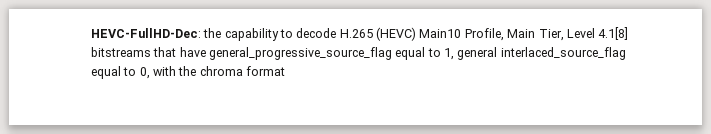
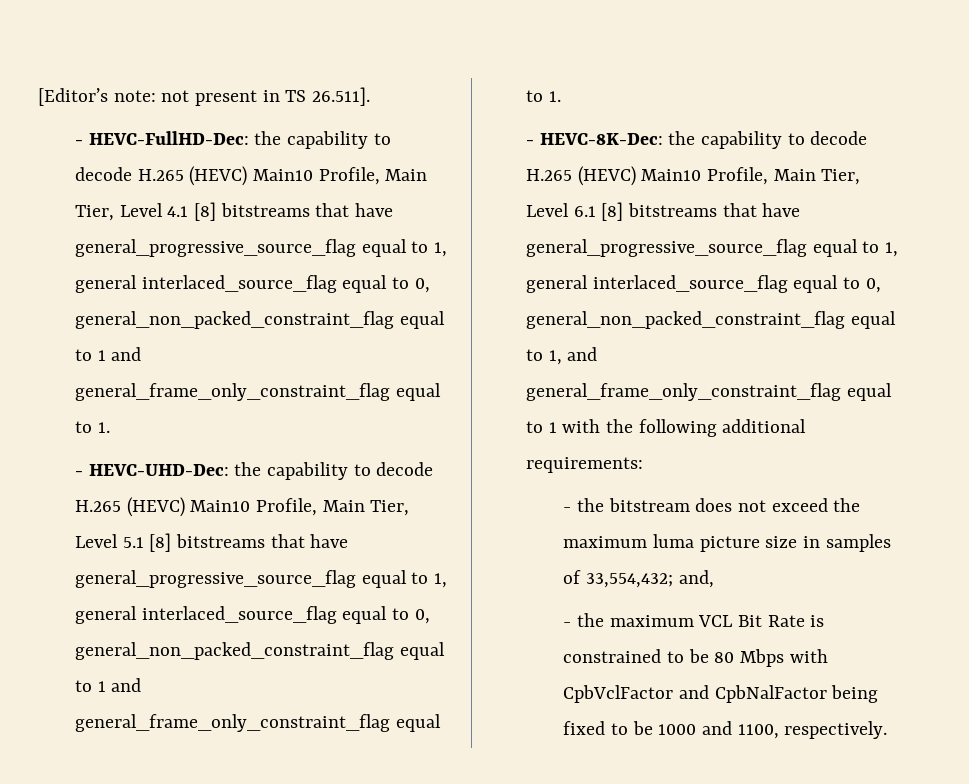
- HEVC-FullHD-Dec: the capability to decode H.265 (HEVC) Main10 Profile, Main Tier, Level 4.1[8] bitstreams that have general_progressive_source_flag equal to 1, general interlaced_source_flag equal to 0, with the chroma format
+ [Editor’s note: not present in TS 26.511].
+ - HEVC-FullHD-Dec: the capability to decode H.265 (HEVC) Main10 Profile, Main Tier, Level 4.1 [8] bitstreams that have general_progressive_source_flag equal to 1, general interlaced_source_flag equal to 0, general_non_packed_constraint_flag equal to 1 and general_frame_only_constraint_flag equal to 1.
+ - HEVC-UHD-Dec: the capability to decode H.265 (HEVC) Main10 Profile, Main Tier, Level 5.1 [8] bitstreams that have general_progressive_source_flag equal to 1, general interlaced_source_flag equal to 0, general_non_packed_constraint_flag equal to 1 and general_frame_only_constraint_flag equal to 1.
+ - HEVC-8K-Dec: the capability to decode H.265 (HEVC) Main10 Profile, Main Tier, Level 6.1 [8] bitstreams that have general_progressive_source_flag equal to 1, general interlaced_source_flag equal to 0, general_non_packed_constraint_flag equal to 1, and general_frame_only_constraint_flag equal to 1 with the following additional requirements:
+ - the bitstream does not exceed the maximum luma picture size in samples of 33,554,432; and,
+ - the maximum VCL Bit Rate is constrained to be 80 Mbps with CpbVclFactor and CpbNalFactor being fixed to be 1000 and 1100, respectively.

